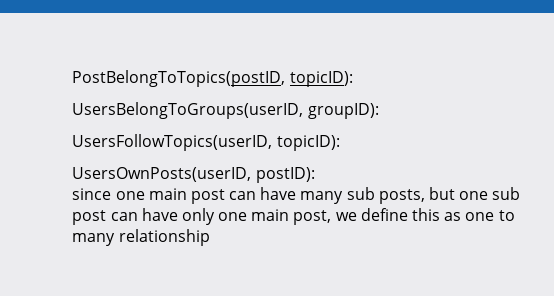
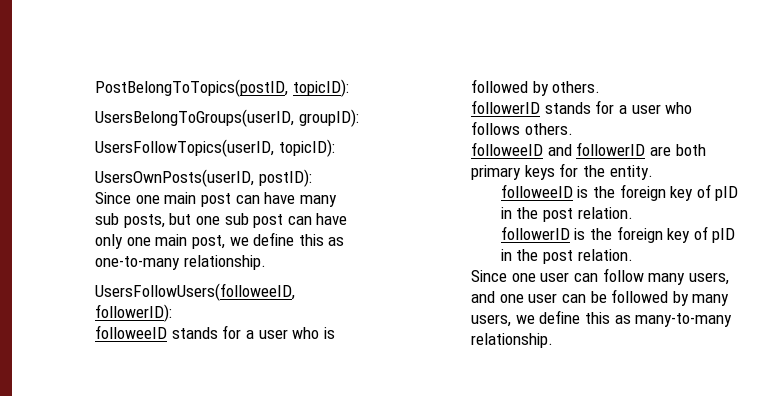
- since one main post can have many sub posts, but one sub post can have only one main post, we define this as one to many relationship
+ Since one main post can have many sub posts, but one sub post can have only one main post, we define this as one-to-many relationship.
+ UsersFollowUsers(followeeID, followerID):
+ followeeID stands for a user who is followed by others.
+ followerID stands for a user who follows others.
+ followeeID and followerID are both primary keys for the entity.
+ followeeID is the foreign key of pID in the post relation.
+ followerID is the foreign key of pID in the post relation.
+ Since one user can follow many users, and one user can be followed by many users, we define this as many-to-many relationship.

